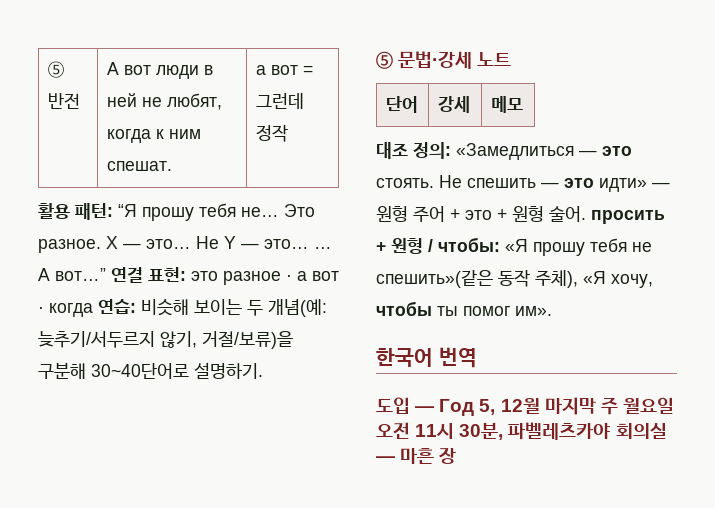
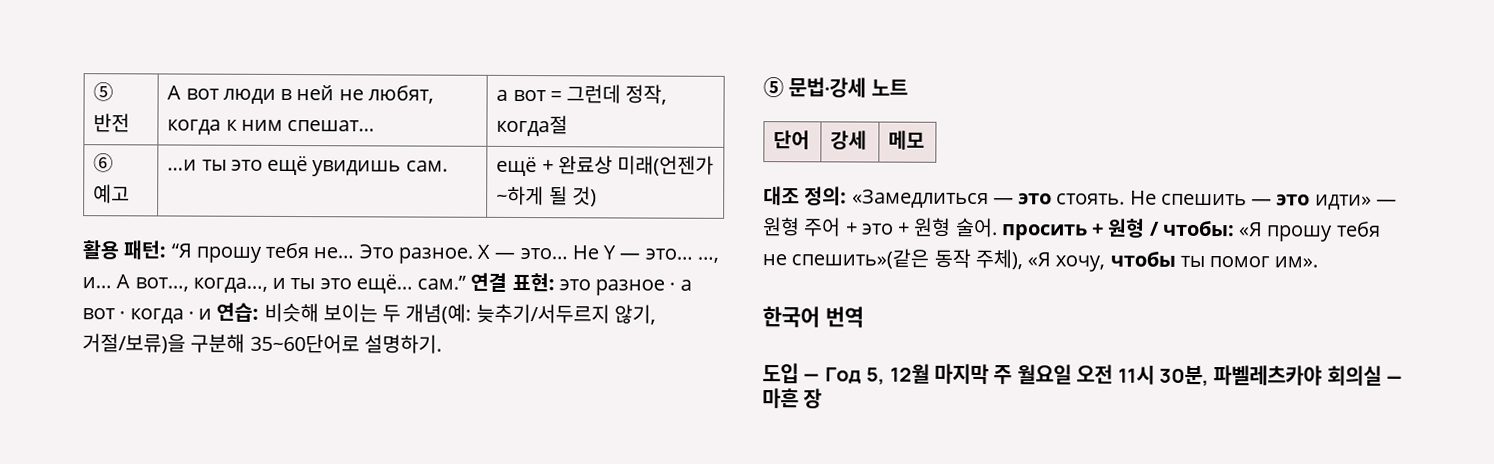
- ⑤ 반전 | А вот люди в ней не любят, когда к ним спешат. | а вот = 그런데 정작
+ ⑤ 반전 | А вот люди в ней не любят, когда к ним спешат… | а вот = 그런데 정작, когда절
+ ⑥ 예고 | …и ты это ещё увидишь сам. | ещё + 완료상 미래(언젠가 ~하게 될 것)
- … А вот…”
+ …, и… А вот…, когда…, и ты это ещё… сам.”
- 연결 표현: это разное · а вот · когда 연습: 비슷해 보이는 두 개념(예: 늦추기/서두르지 않기, 거절/보류)을 구분해 30~40단어로 설명하기.
+ 연결 표현: это разное · а вот · когда · и 연습: 비슷해 보이는 두 개념(예: 늦추기/서두르지 않기, 거절/보류)을 구분해 35~60단어로 설명하기.

